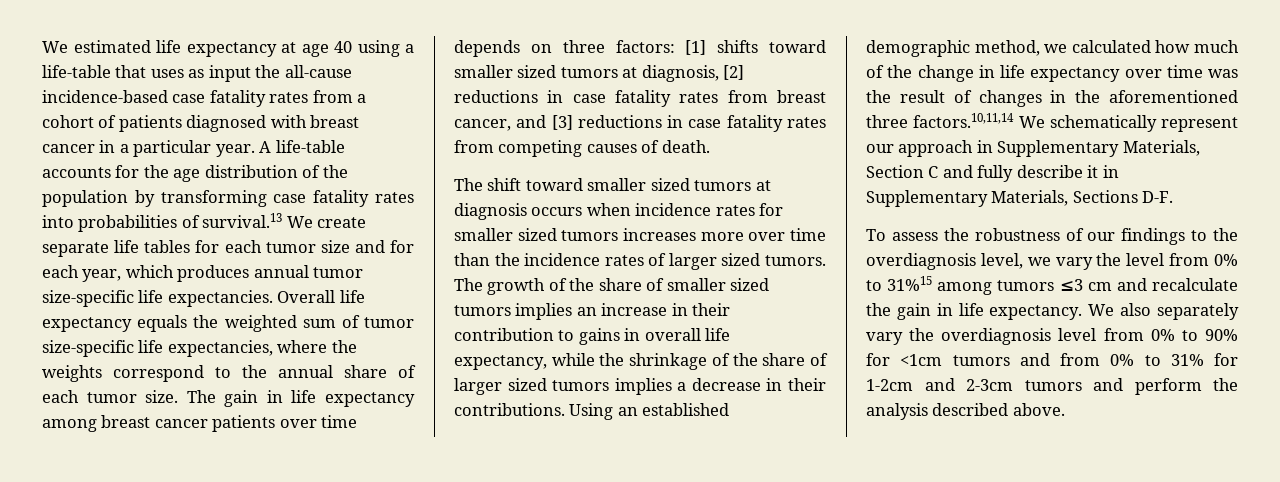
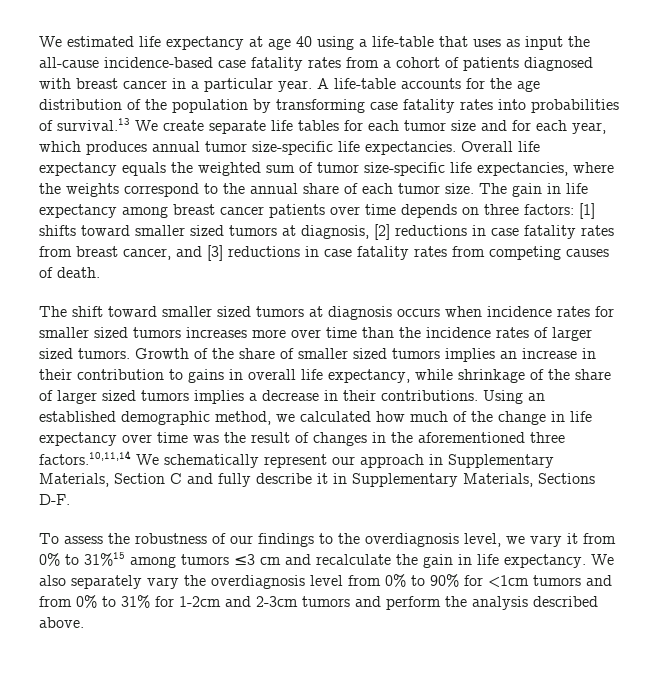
- The growth of the share of smaller sized tumors implies an increase in their contribution to gains in overall life expectancy, while the shrinkage of the share of larger sized tumors implies a decrease in their contributions.
+ Growth of the share of smaller sized tumors implies an increase in their contribution to gains in overall life expectancy, while shrinkage of the share of larger sized tumors implies a decrease in their contributions.
- To assess the robustness of our findings to the overdiagnosis level, we vary the level from 0% to 31%15 among tumors ≤3 cm and recalculate the gain in life expectancy.
+ To assess the robustness of our findings to the overdiagnosis level, we vary it from 0% to 31%15 among tumors ≤3 cm and recalculate the gain in life expectancy.

